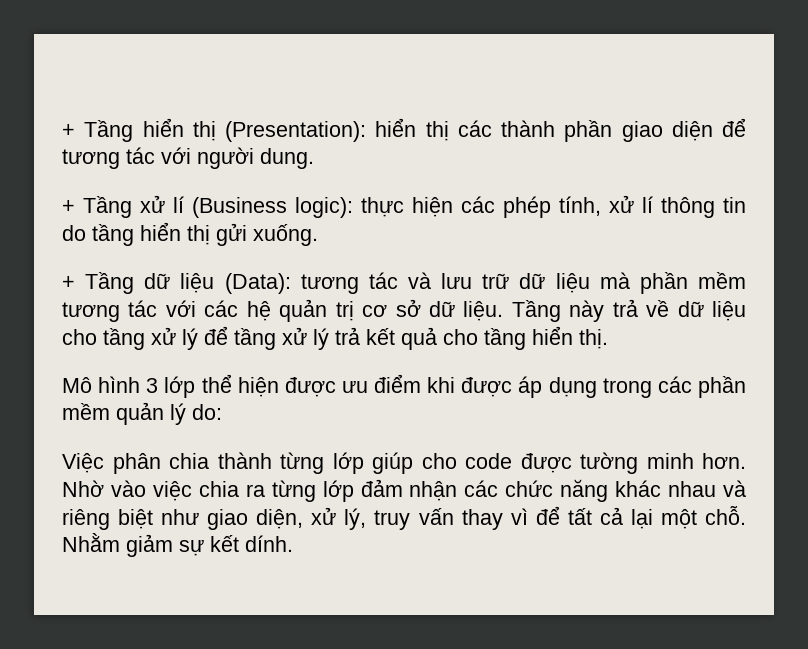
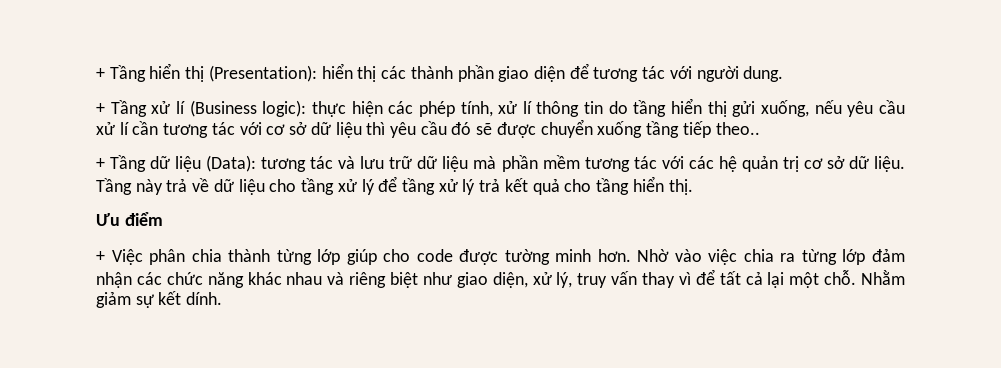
- + Tầng xử lí (Business logic): thực hiện các phép tính, xử lí thông tin do tầng hiển thị gửi xuống.
+ + Tầng xử lí (Business logic): thực hiện các phép tính, xử lí thông tin do tầng hiển thị gửi xuống, nếu yêu cầu xử lí cần tương tác với cơ sở dữ liệu thì yêu cầu đó sẽ được chuyển xuống tầng tiếp theo..
- Mô hình 3 lớp thể hiện được ưu điểm khi được áp dụng trong các phần mềm quản lý do:
- Việc phân chia thành từng lớp giúp cho code được tường minh hơn.
+ Ưu điểm
+ + Việc phân chia thành từng lớp giúp cho code được tường minh hơn.

